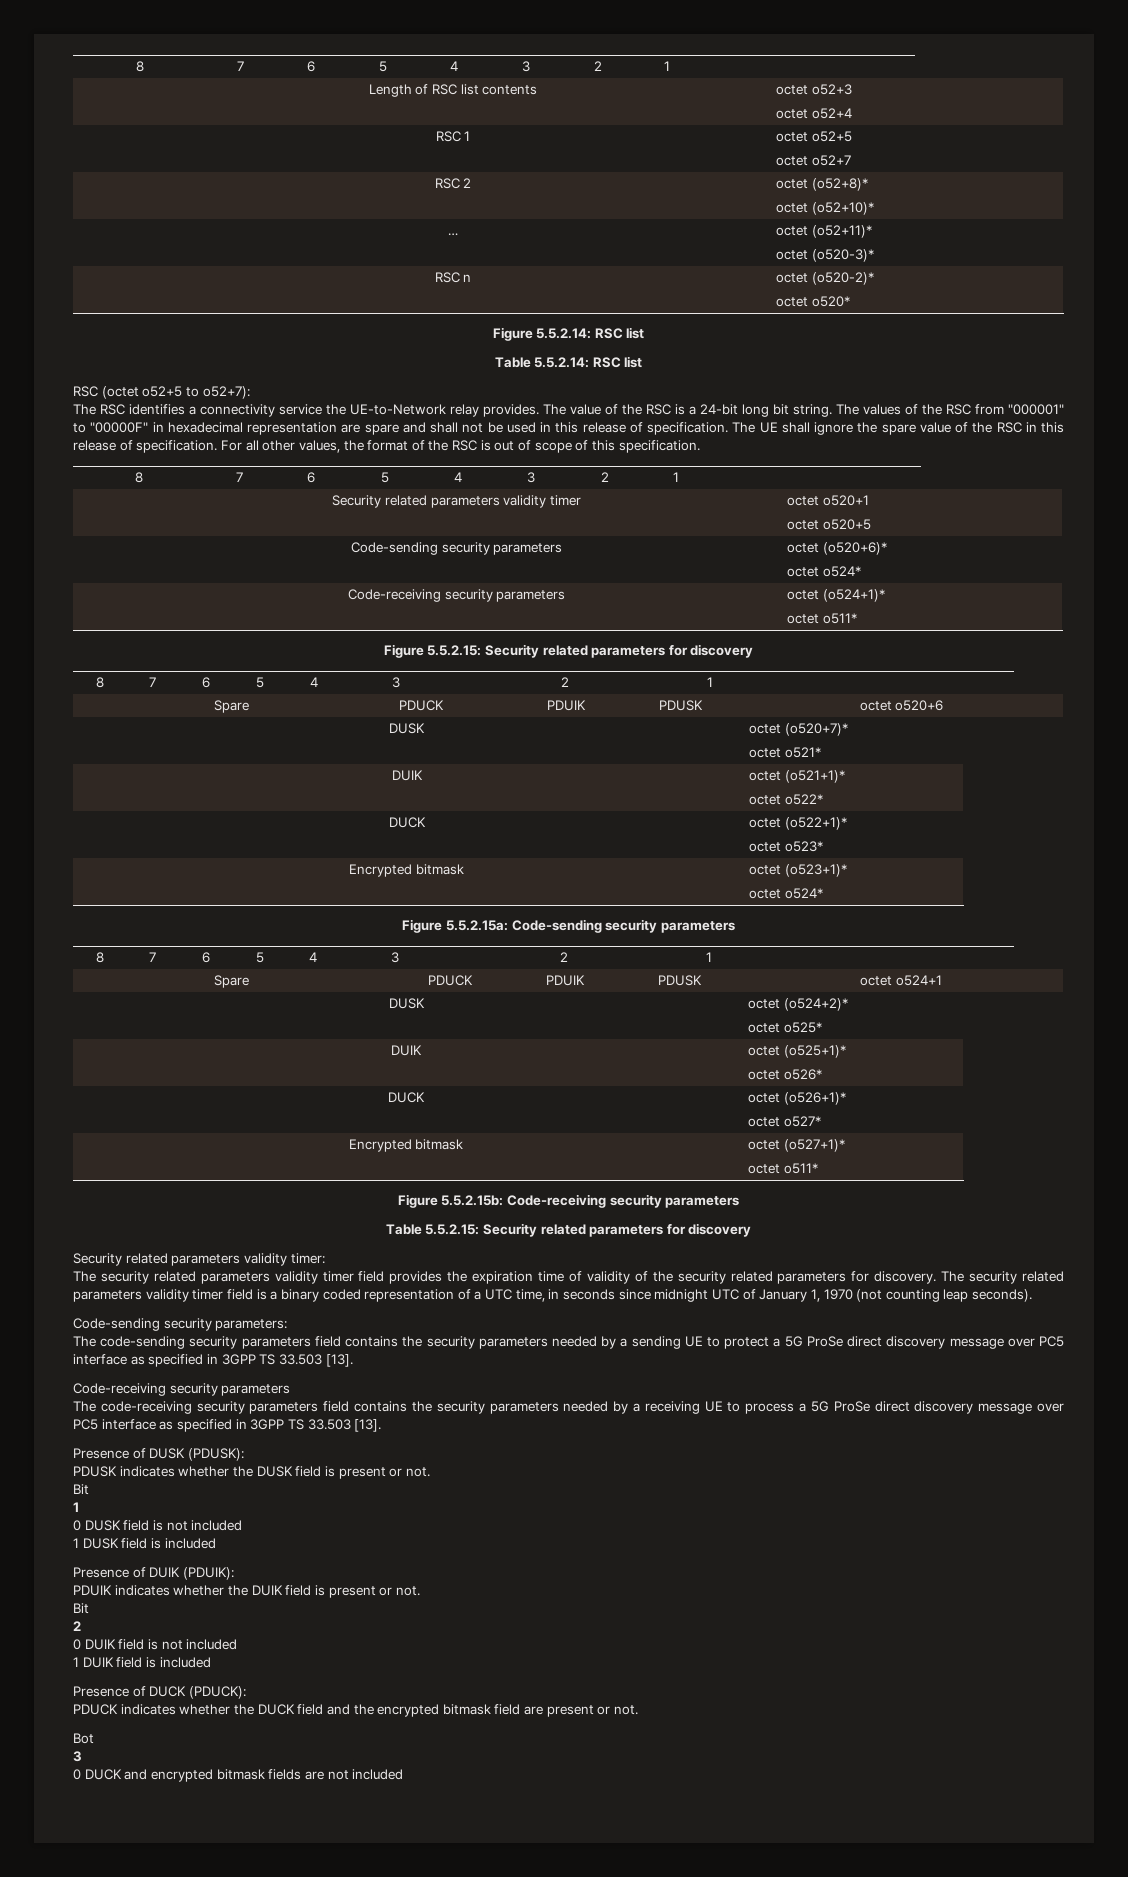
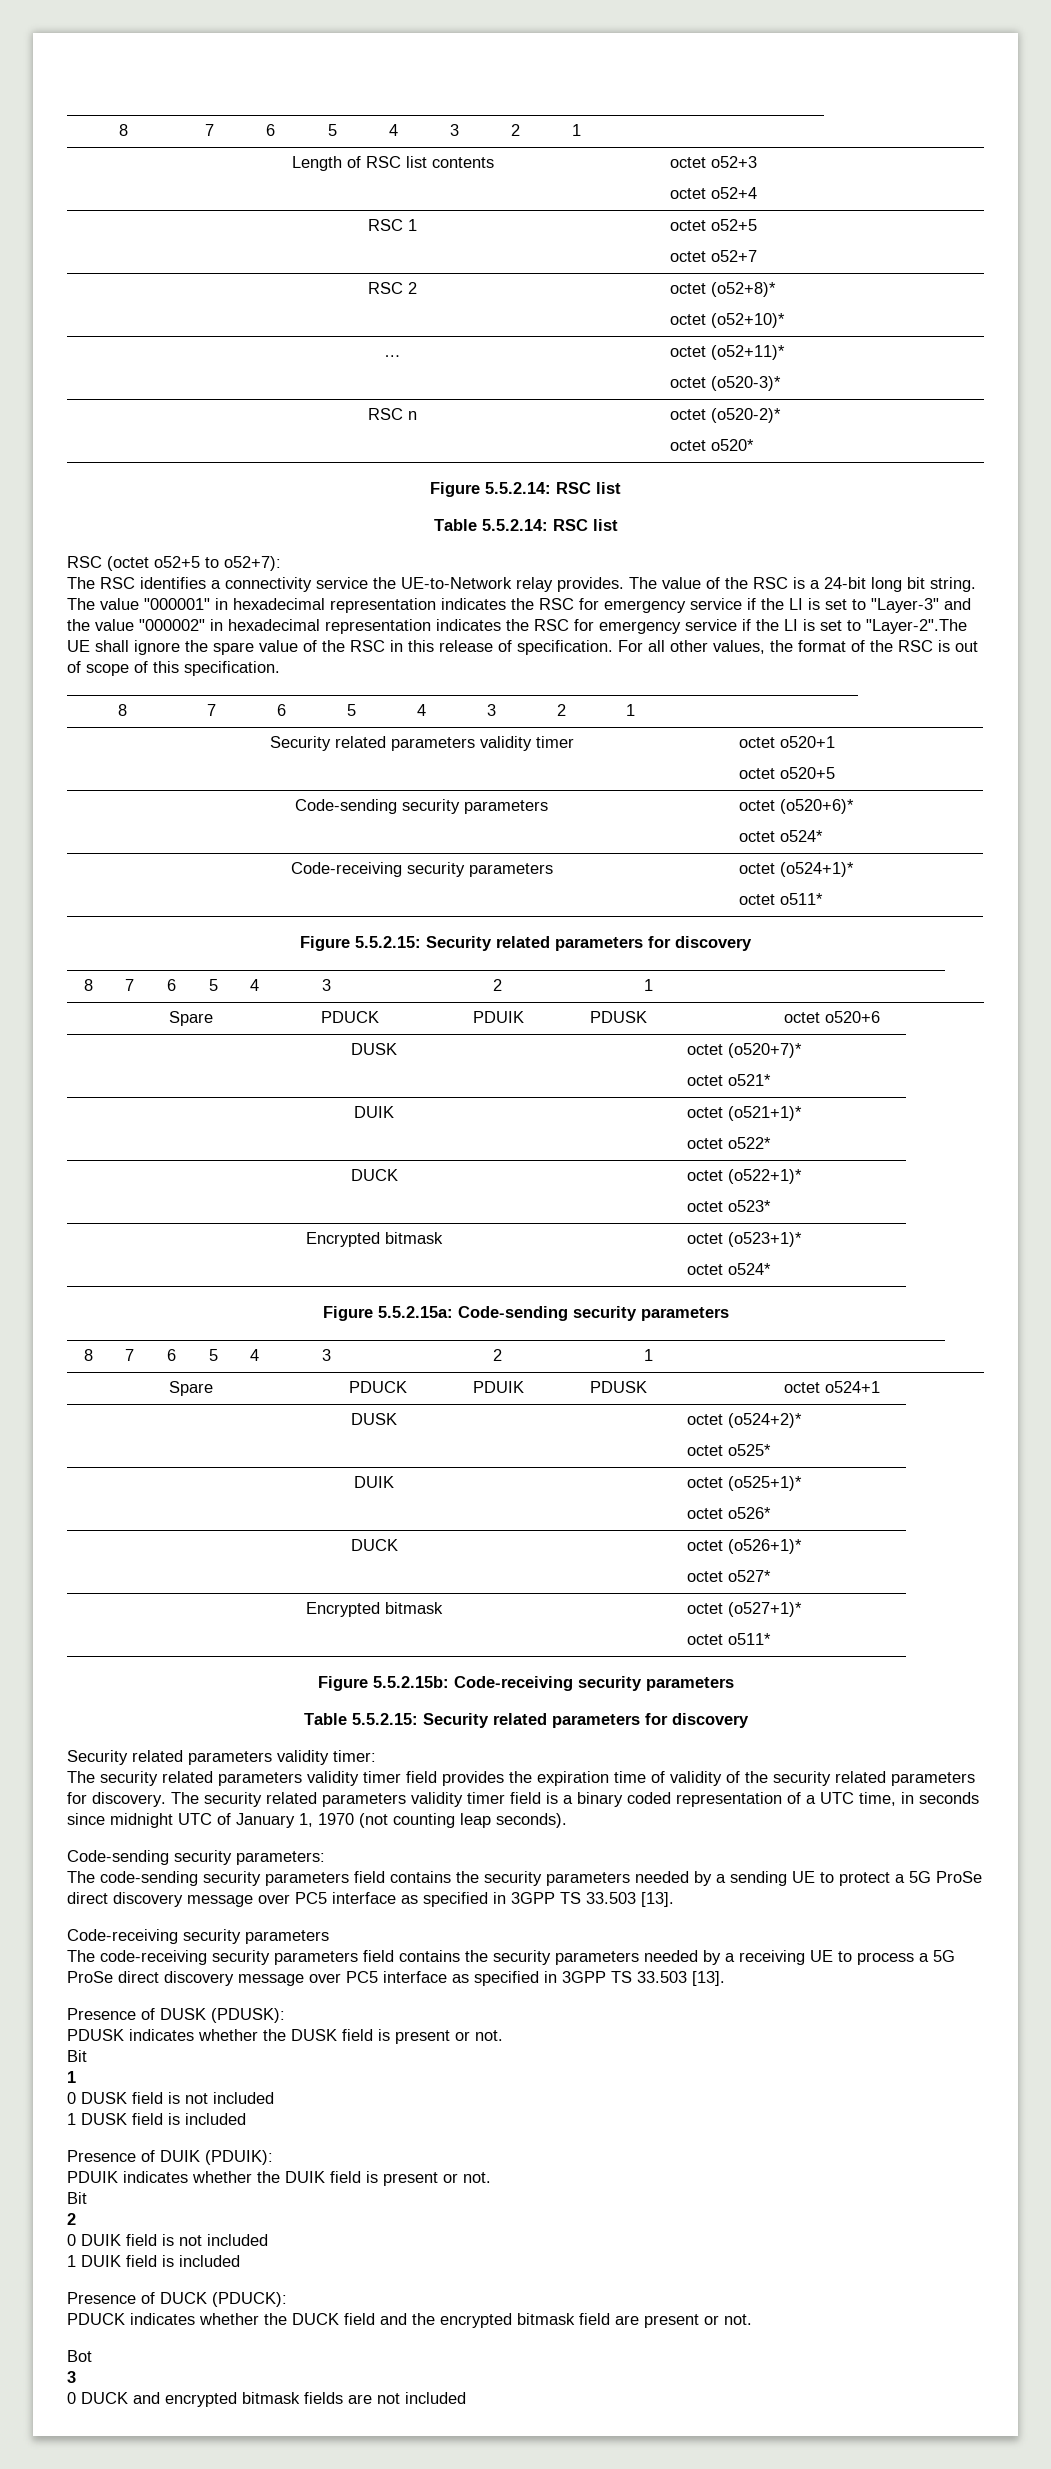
- The values of the RSC from "000001" to "00000F" in hexadecimal representation are spare and shall not be used in this release of specification. The UE shall ignore the spare value of the RSC in this release of specification.
+ The value "000001" in hexadecimal representation indicates the RSC for emergency service if the LI is set to "Layer-3" and the value "000002" in hexadecimal representation indicates the RSC for emergency service if the LI is set to "Layer-2".The UE shall ignore the spare value of the RSC in this release of specification.

